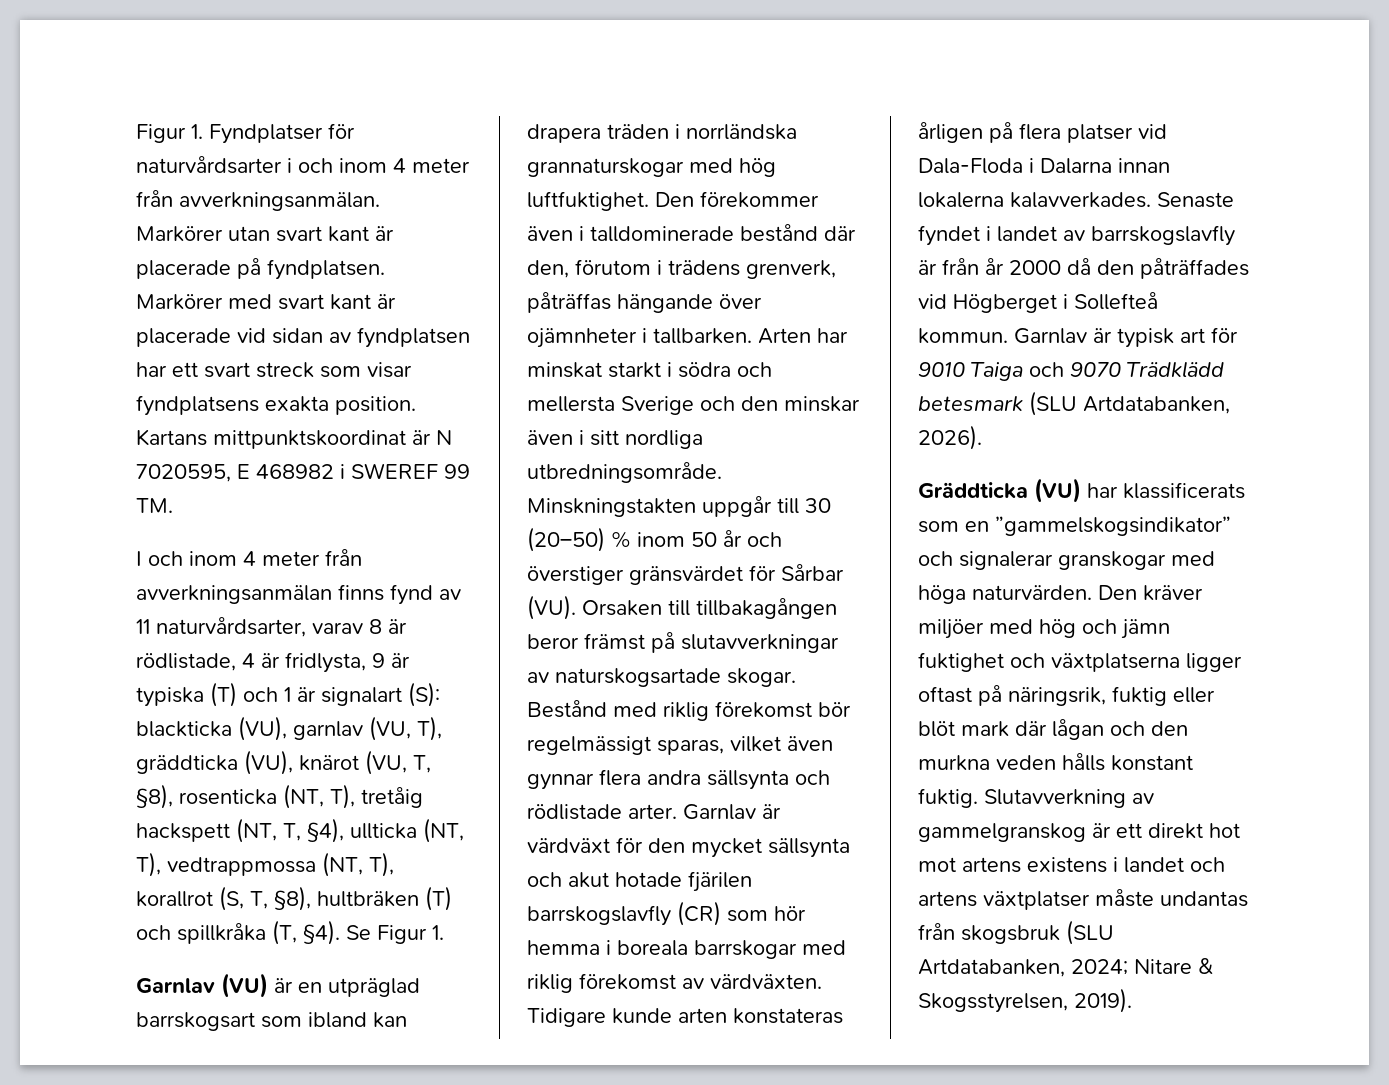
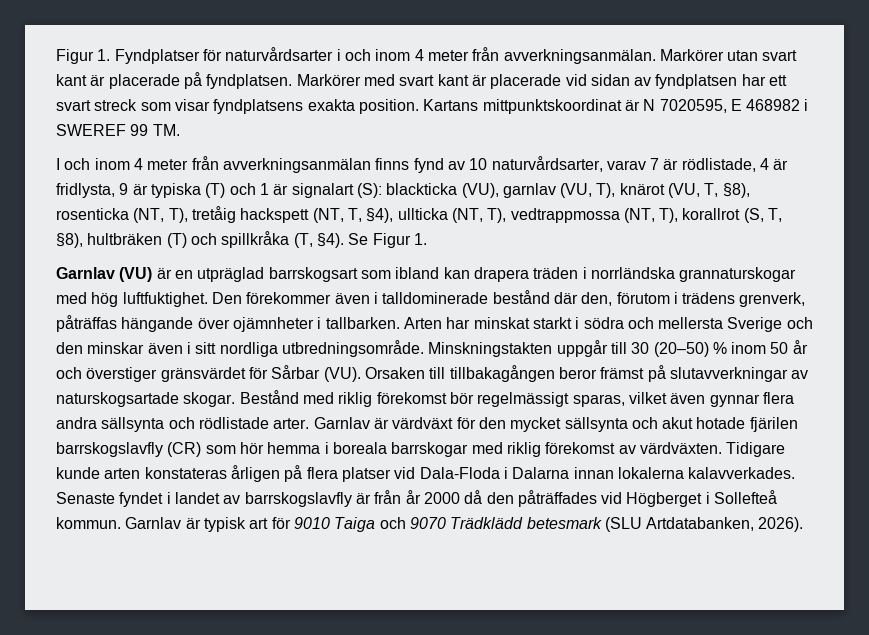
- I och inom 4 meter från avverkningsanmälan finns fynd av 11 naturvårdsarter, varav 8 är rödlistade, 4 är fridlysta, 9 är typiska (T) och 1 är signalart (S): blackticka (VU), garnlav (VU, T), gräddticka (VU), knärot (VU, T, §8), rosenticka (NT, T), tretåig hackspett (NT, T, §4), ullticka (NT, T), vedtrappmossa (NT, T), korallrot (S, T, §8), hultbräken (T) och spillkråka (T, §4).
+ I och inom 4 meter från avverkningsanmälan finns fynd av 10 naturvårdsarter, varav 7 är rödlistade, 4 är fridlysta, 9 är typiska (T) och 1 är signalart (S): blackticka (VU), garnlav (VU, T), knärot (VU, T, §8), rosenticka (NT, T), tretåig hackspett (NT, T, §4), ullticka (NT, T), vedtrappmossa (NT, T), korallrot (S, T, §8), hultbräken (T) och spillkråka (T, §4).
- Gräddticka (VU) har klassificerats som en ”gammelskogsindikator” och signalerar granskogar med höga naturvärden. Den kräver miljöer med hög och jämn fuktighet och växtplatserna ligger oftast på näringsrik, fuktig eller blöt mark där lågan och den murkna veden hålls konstant fuktig. Slutavverkning av gammelgranskog är ett direkt hot mot artens existens i landet och artens växtplatser måste undantas från skogsbruk (SLU Artdatabanken, 2024; Nitare & Skogsstyrelsen, 2019).

